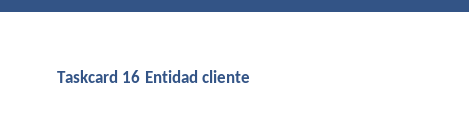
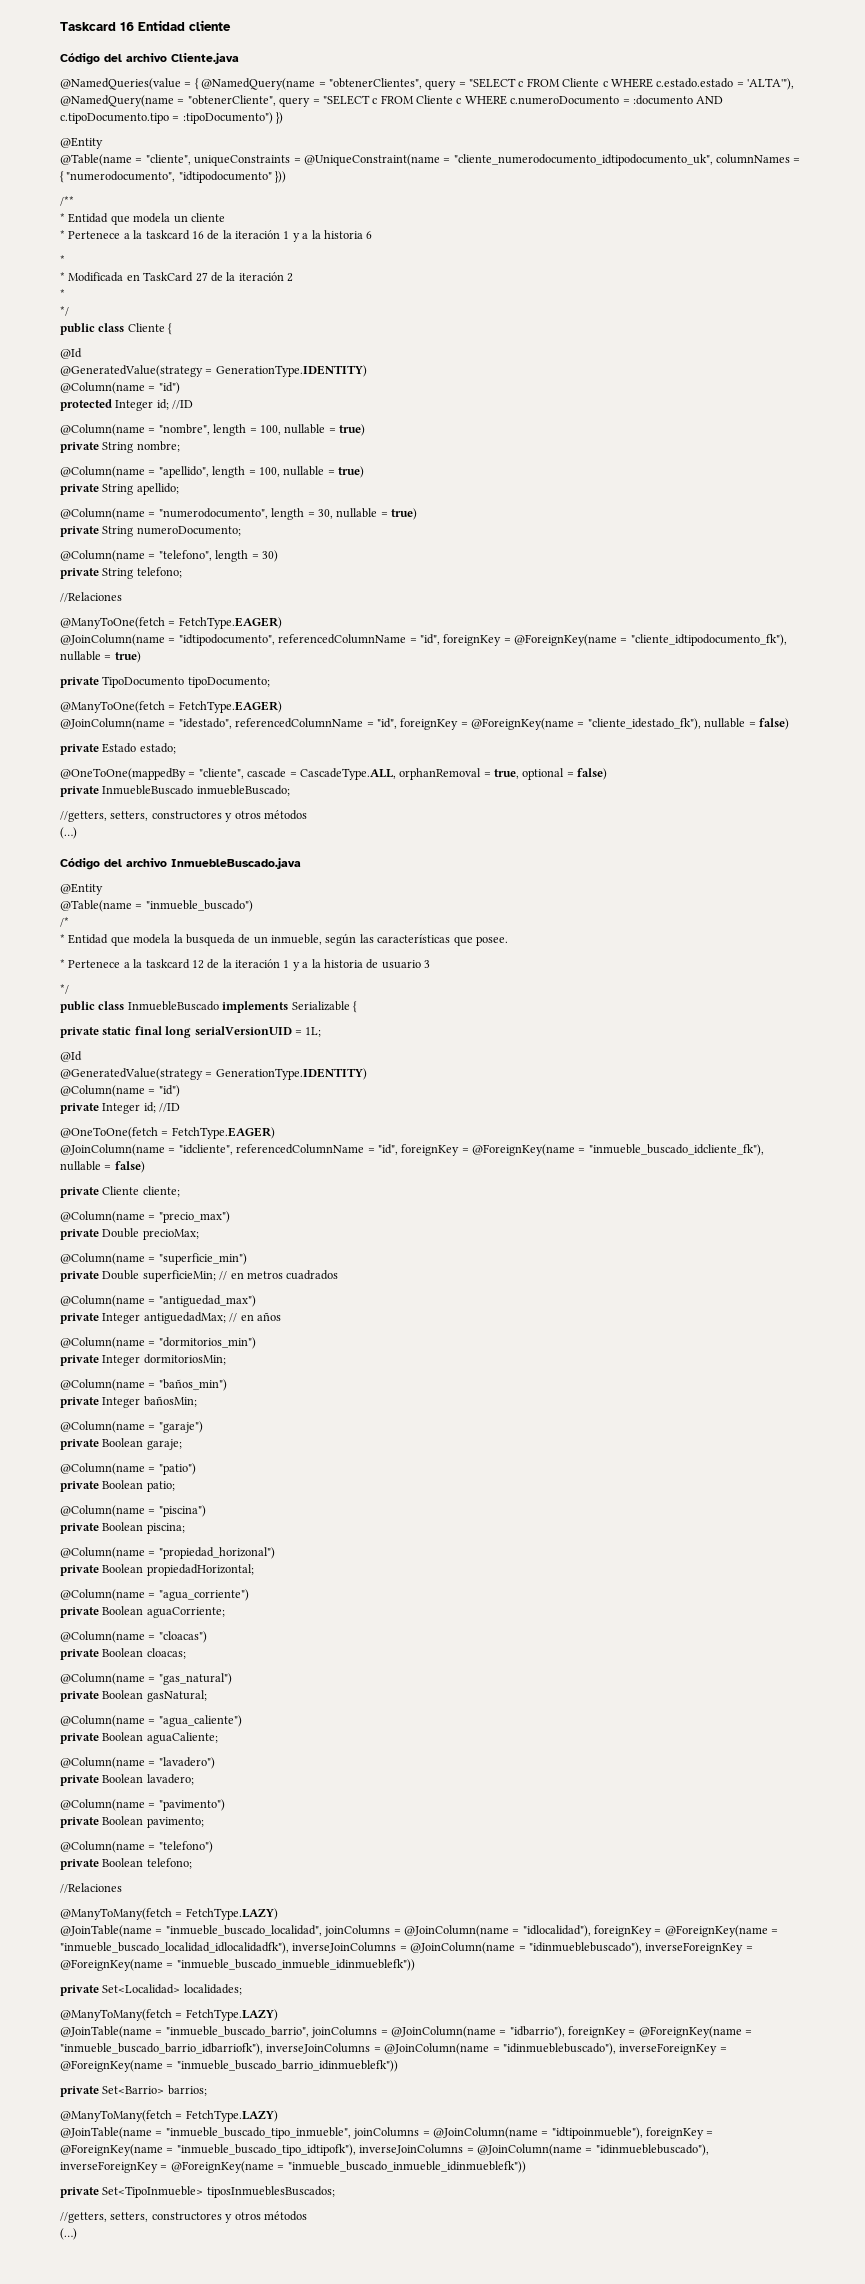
+ Código del archivo Cliente.java
+ @NamedQueries(value = { @NamedQuery(name = "obtenerClientes", query = "SELECT c FROM Cliente c WHERE c.estado.estado = 'ALTA'"), @NamedQuery(name = "obtenerCliente", query = "SELECT c FROM Cliente c WHERE c.numeroDocumento = :documento AND c.tipoDocumento.tipo = :tipoDocumento") })
+ @Entity
+ @Table(name = "cliente", uniqueConstraints = @UniqueConstraint(name = "cliente_numerodocumento_idtipodocumento_uk", columnNames = { "numerodocumento", "idtipodocumento" }))
+ /**
+ * Entidad que modela un cliente
+ * Pertenece a la taskcard 16 de la iteración 1 y a la historia 6
+ *
+ * Modificada en TaskCard 27 de la iteración 2
+ *
+ */
+ public class Cliente {
+ @Id
+ @GeneratedValue(strategy = GenerationType.IDENTITY)
+ @Column(name = "id")
+ protected Integer id; //ID
+ @Column(name = "nombre", length = 100, nullable = true)
+ private String nombre;
+ @Column(name = "apellido", length = 100, nullable = true)
+ private String apellido;
+ @Column(name = "numerodocumento", length = 30, nullable = true)
+ private String numeroDocumento;
+ @Column(name = "telefono", length = 30)
+ private String telefono;
+ //Relaciones
+ @ManyToOne(fetch = FetchType.EAGER)
+ @JoinColumn(name = "idtipodocumento", referencedColumnName = "id", foreignKey = @ForeignKey(name = "cliente_idtipodocumento_fk"), nullable = true)
+ private TipoDocumento tipoDocumento;
+ @ManyToOne(fetch = FetchType.EAGER)
+ @JoinColumn(name = "idestado", referencedColumnName = "id", foreignKey = @ForeignKey(name = "cliente_idestado_fk"), nullable = false)
+ private Estado estado;
+ @OneToOne(mappedBy = "cliente", cascade = CascadeType.ALL, orphanRemoval = true, optional = false)
+ private InmuebleBuscado inmuebleBuscado;
+ //getters, setters, constructores y otros métodos
+ (…)
+ Código del archivo InmuebleBuscado.java
+ @Entity
+ @Table(name = "inmueble_buscado")
+ /*
+ * Entidad que modela la busqueda de un inmueble, según las características que posee.
+ * Pertenece a la taskcard 12 de la iteración 1 y a la historia de usuario 3
+ */
+ public class InmuebleBuscado implements Serializable {
+ private static final long serialVersionUID = 1L;
+ @Id
+ @GeneratedValue(strategy = GenerationType.IDENTITY)
+ @Column(name = "id")
+ private Integer id; //ID
+ @OneToOne(fetch = FetchType.EAGER)
+ @JoinColumn(name = "idcliente", referencedColumnName = "id", foreignKey = @ForeignKey(name = "inmueble_buscado_idcliente_fk"), nullable = false)
+ private Cliente cliente;
+ @Column(name = "precio_max")
+ private Double precioMax;
+ @Column(name = "superficie_min")
+ private Double superficieMin; // en metros cuadrados
+ @Column(name = "antiguedad_max")
+ private Integer antiguedadMax; // en años
+ @Column(name = "dormitorios_min")
+ private Integer dormitoriosMin;
+ @Column(name = "baños_min")
+ private Integer bañosMin;
+ @Column(name = "garaje")
+ private Boolean garaje;
+ @Column(name = "patio")
+ private Boolean patio;
+ @Column(name = "piscina")
+ private Boolean piscina;
+ @Column(name = "propiedad_horizonal")
+ private Boolean propiedadHorizontal;
+ @Column(name = "agua_corriente")
+ private Boolean aguaCorriente;
+ @Column(name = "cloacas")
+ private Boolean cloacas;
+ @Column(name = "gas_natural")
+ private Boolean gasNatural;
+ @Column(name = "agua_caliente")
+ private Boolean aguaCaliente;
+ @Column(name = "lavadero")
+ private Boolean lavadero;
+ @Column(name = "pavimento")
+ private Boolean pavimento;
+ @Column(name = "telefono")
+ private Boolean telefono;
+ //Relaciones
+ @ManyToMany(fetch = FetchType.LAZY)
+ @JoinTable(name = "inmueble_buscado_localidad", joinColumns = @JoinColumn(name = "idlocalidad"), foreignKey = @ForeignKey(name = "inmueble_buscado_localidad_idlocalidadfk"), inverseJoinColumns = @JoinColumn(name = "idinmueblebuscado"), inverseForeignKey = @ForeignKey(name = "inmueble_buscado_inmueble_idinmueblefk"))
+ private Set<Localidad> localidades;
+ @ManyToMany(fetch = FetchType.LAZY)
+ @JoinTable(name = "inmueble_buscado_barrio", joinColumns = @JoinColumn(name = "idbarrio"), foreignKey = @ForeignKey(name = "inmueble_buscado_barrio_idbarriofk"), inverseJoinColumns = @JoinColumn(name = "idinmueblebuscado"), inverseForeignKey = @ForeignKey(name = "inmueble_buscado_barrio_idinmueblefk"))
+ private Set<Barrio> barrios;
+ @ManyToMany(fetch = FetchType.LAZY)
+ @JoinTable(name = "inmueble_buscado_tipo_inmueble", joinColumns = @JoinColumn(name = "idtipoinmueble"), foreignKey = @ForeignKey(name = "inmueble_buscado_tipo_idtipofk"), inverseJoinColumns = @JoinColumn(name = "idinmueblebuscado"), inverseForeignKey = @ForeignKey(name = "inmueble_buscado_inmueble_idinmueblefk"))
+ private Set<TipoInmueble> tiposInmueblesBuscados;
+ //getters, setters, constructores y otros métodos
+ (…)

